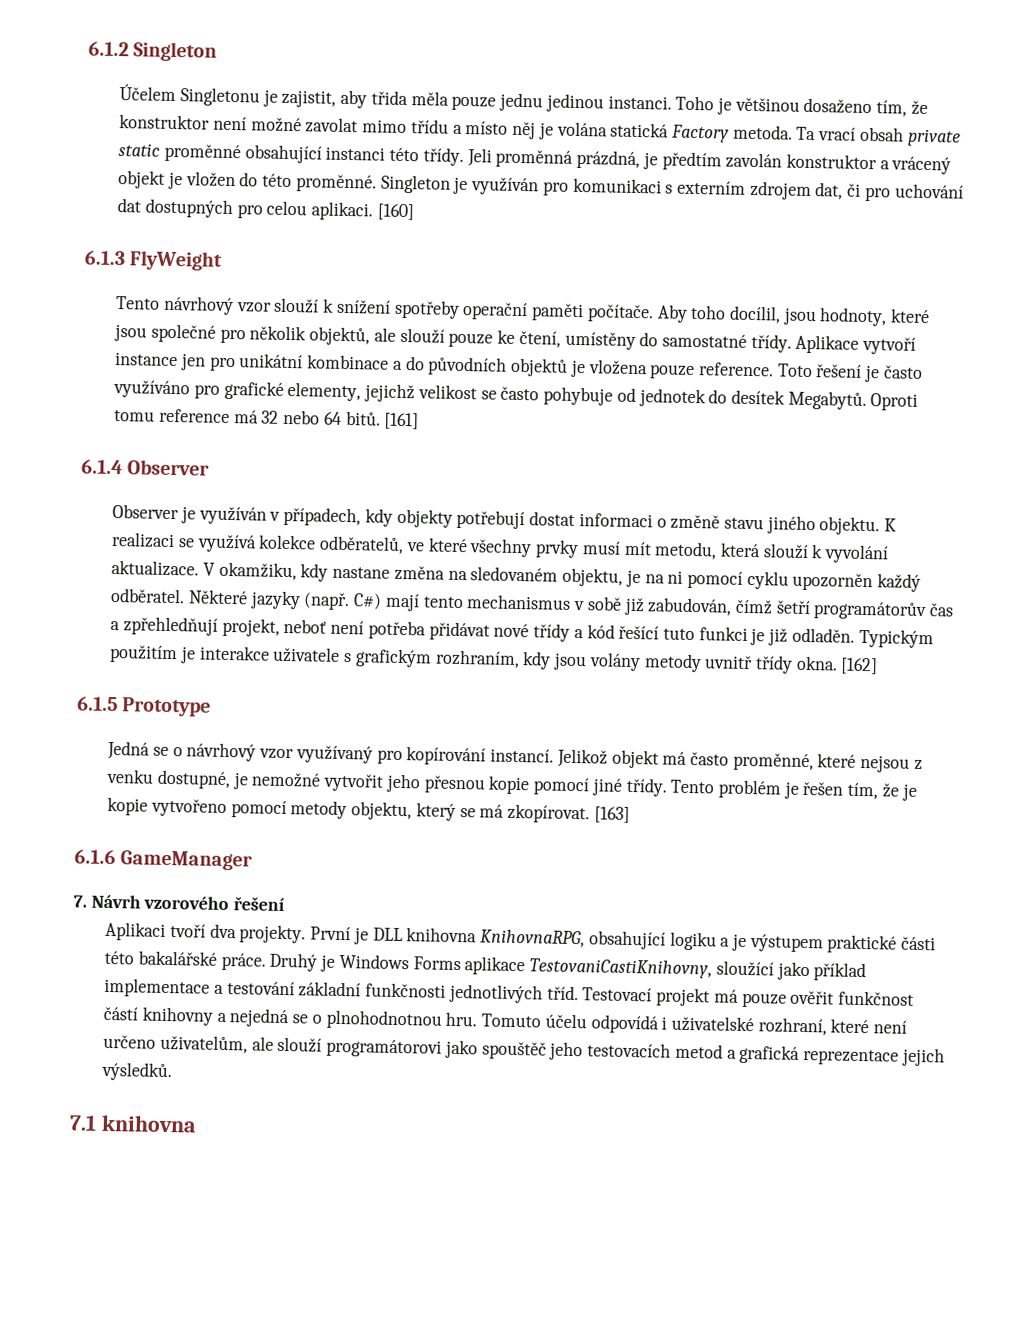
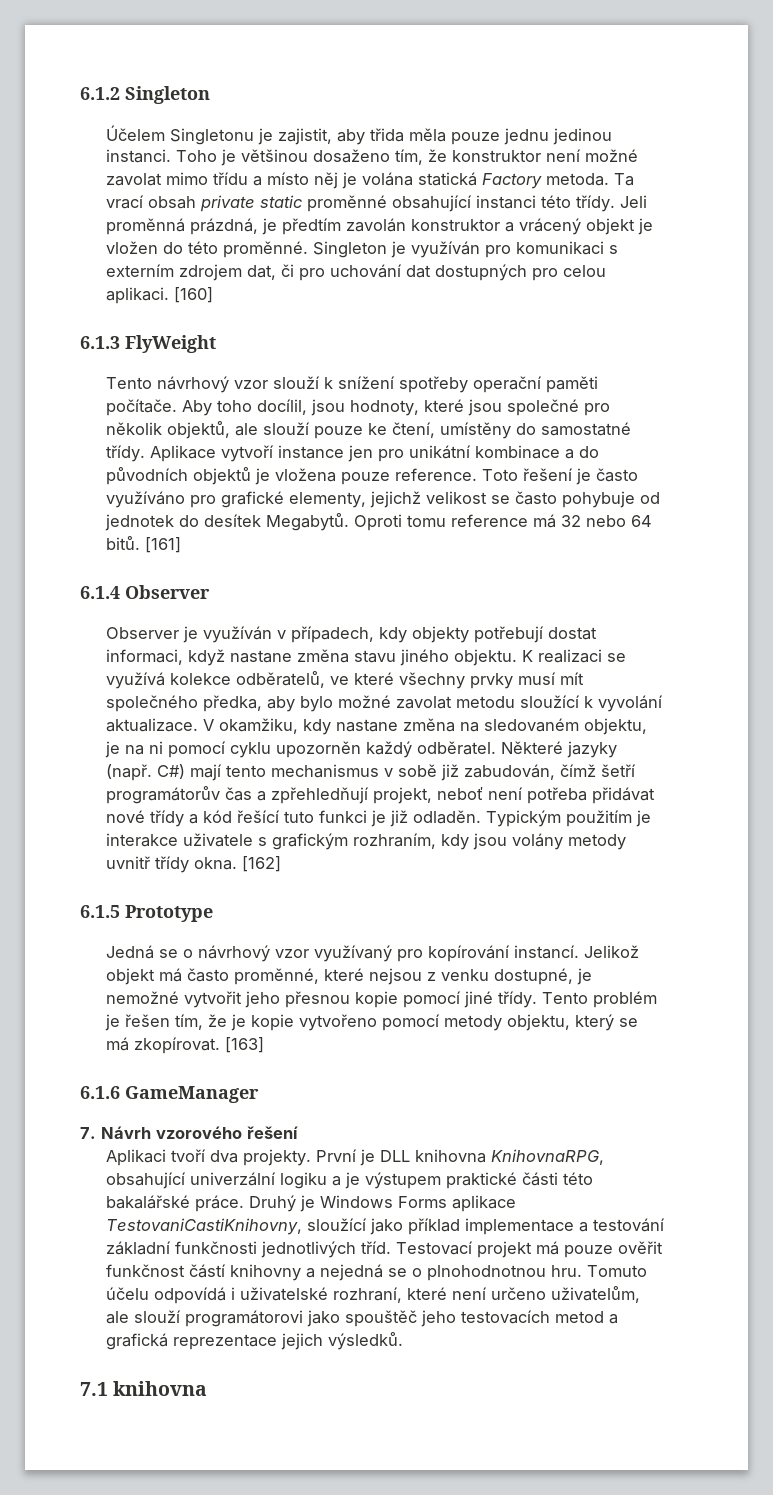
- Observer je využíván v případech, kdy objekty potřebují dostat informaci o změně stavu jiného objektu.
+ Observer je využíván v případech, kdy objekty potřebují dostat informaci, když nastane změna stavu jiného objektu.
- K realizaci se využívá kolekce odběratelů, ve které všechny prvky musí mít metodu, která slouží k vyvolání aktualizace.
+ K realizaci se využívá kolekce odběratelů, ve které všechny prvky musí mít společného předka, aby bylo možné zavolat metodu sloužící k vyvolání aktualizace.
- První je DLL knihovna KnihovnaRPG, obsahující logiku a je výstupem praktické části této bakalářské práce.
+ První je DLL knihovna KnihovnaRPG, obsahující univerzální logiku a je výstupem praktické části této bakalářské práce.

